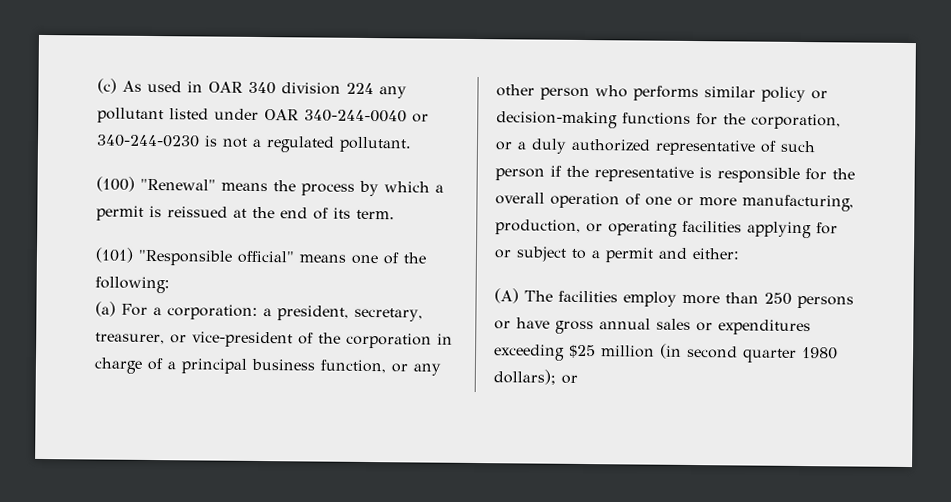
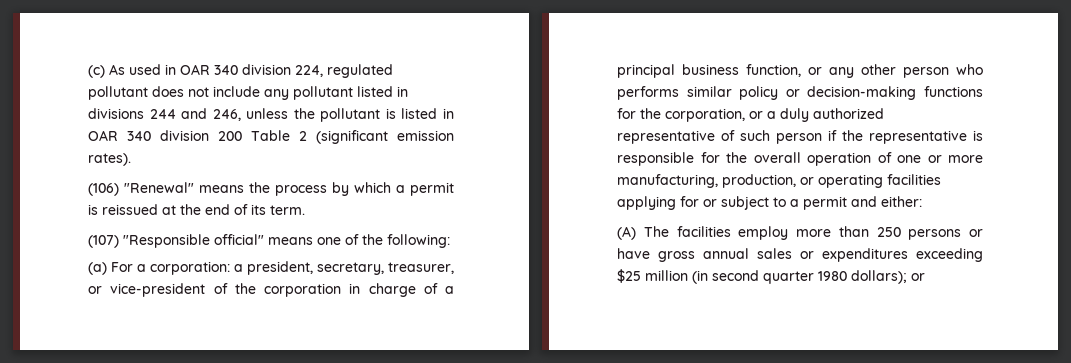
- (c) As used in OAR 340 division 224 any pollutant listed under OAR 340-244-0040 or 340-244-0230 is not a regulated pollutant.
- (100) "Renewal" means the process by which a permit is reissued at the end of its term.
+ (c) As used in OAR 340 division 224, regulated pollutant does not include any pollutant listed in divisions 244 and 246, unless the pollutant is listed in OAR 340 division 200 Table 2 (significant emission rates).
+ (106) "Renewal" means the process by which a permit is reissued at the end of its term.
- (101) "Responsible official" means one of the following:
+ (107) "Responsible official" means one of the following:

